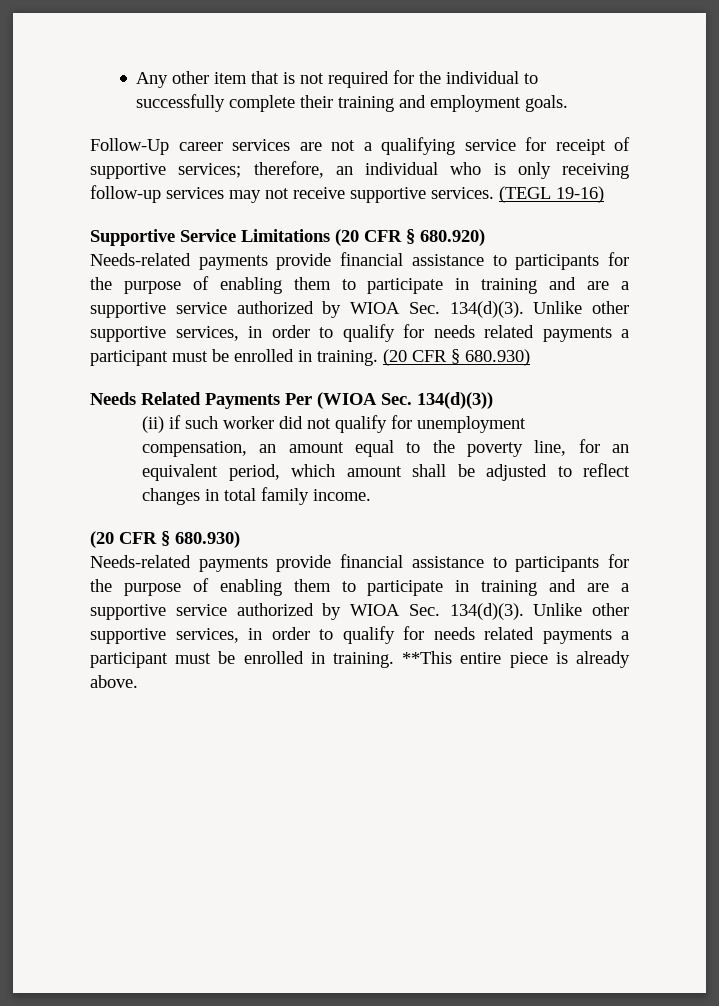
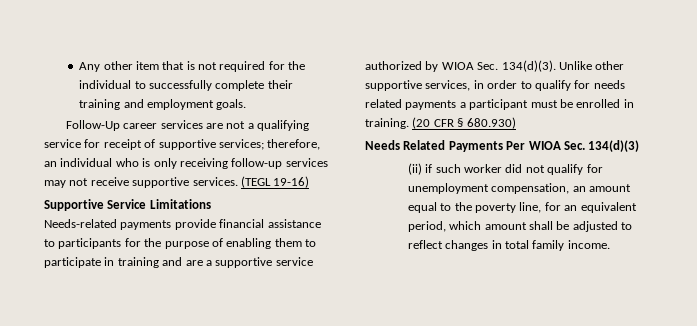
- Supportive Service Limitations (20 CFR § 680.920)
+ Supportive Service Limitations
- Needs Related Payments Per (WIOA Sec. 134(d)(3))
+ Needs Related Payments Per WIOA Sec. 134(d)(3)
  (ii) if such worker did not qualify for unemployment compensation, an amount equal to the poverty line, for an equivalent period, which amount shall be adjusted to reflect changes in total family income.
- (20 CFR § 680.930)
- Needs-related payments provide financial assistance to participants for the purpose of enabling them to participate in training and are a supportive service authorized by WIOA Sec. 134(d)(3). Unlike other supportive services, in order to qualify for needs related payments a participant must be enrolled in training. **This entire piece is already above.

